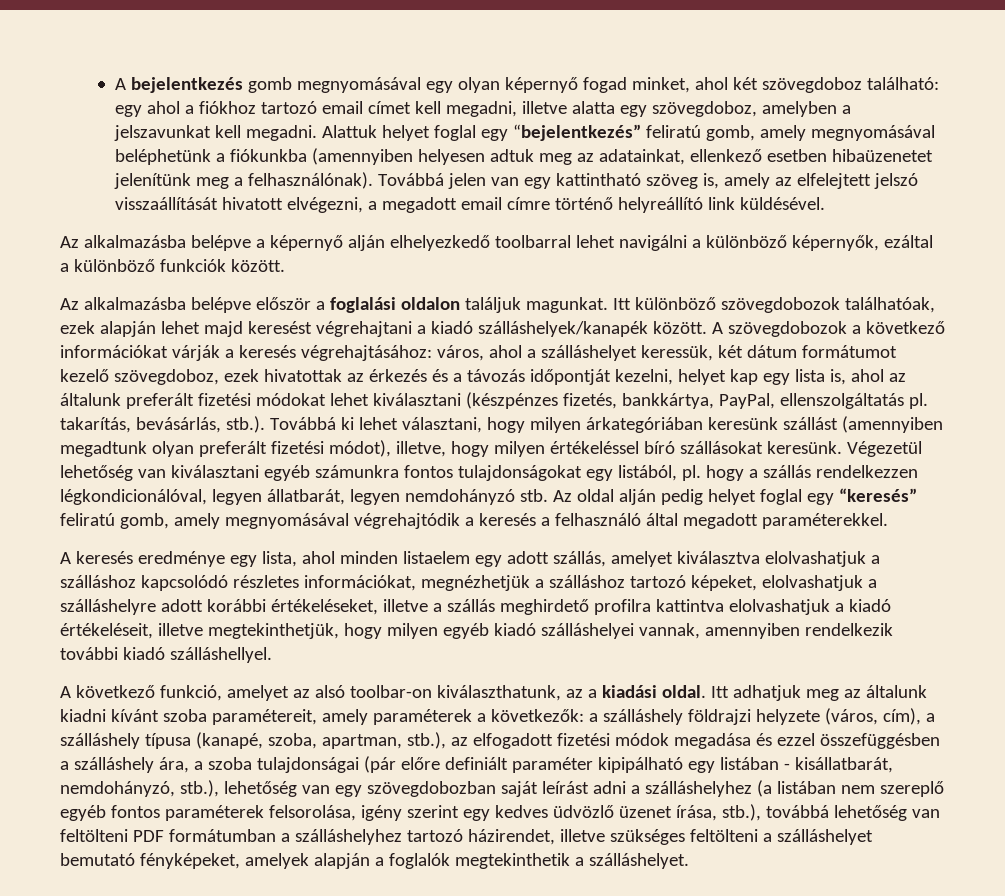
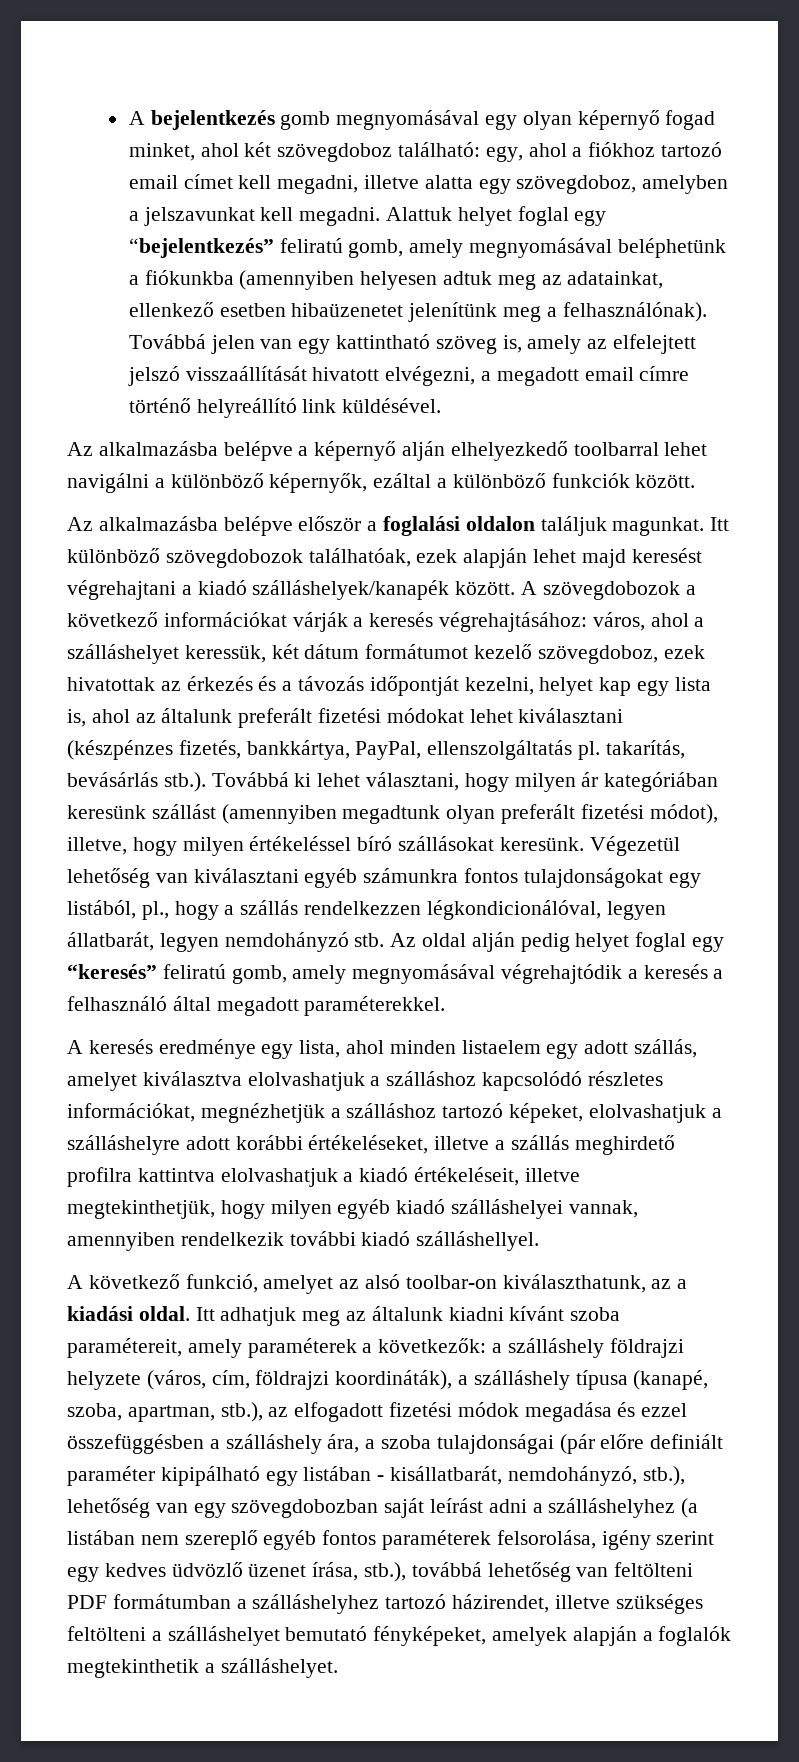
- A bejelentkezés gomb megnyomásával egy olyan képernyő fogad minket, ahol két szövegdoboz található: egy ahol a fiókhoz tartozó email címet kell megadni, illetve alatta egy szövegdoboz, amelyben a jelszavunkat kell megadni.
+ A bejelentkezés gomb megnyomásával egy olyan képernyő fogad minket, ahol két szövegdoboz található: egy, ahol a fiókhoz tartozó email címet kell megadni, illetve alatta egy szövegdoboz, amelyben a jelszavunkat kell megadni.
- város, ahol a szálláshelyet keressük, két dátum formátumot kezelő szövegdoboz, ezek hivatottak az érkezés és a távozás időpontját kezelni, helyet kap egy lista is, ahol az általunk preferált fizetési módokat lehet kiválasztani (készpénzes fizetés, bankkártya, PayPal, ellenszolgáltatás pl. takarítás, bevásárlás, stb.). Továbbá ki lehet választani, hogy milyen árkategóriában keresünk szállást (amennyiben megadtunk olyan preferált fizetési módot), illetve, hogy milyen értékeléssel bíró szállásokat keresünk.
+ város, ahol a szálláshelyet keressük, két dátum formátumot kezelő szövegdoboz, ezek hivatottak az érkezés és a távozás időpontját kezelni, helyet kap egy lista is, ahol az általunk preferált fizetési módokat lehet kiválasztani (készpénzes fizetés, bankkártya, PayPal, ellenszolgáltatás pl. takarítás, bevásárlás stb.). Továbbá ki lehet választani, hogy milyen ár kategóriában keresünk szállást (amennyiben megadtunk olyan preferált fizetési módot), illetve, hogy milyen értékeléssel bíró szállásokat keresünk.
- Végezetül lehetőség van kiválasztani egyéb számunkra fontos tulajdonságokat egy listából, pl. hogy a szállás rendelkezzen légkondicionálóval, legyen állatbarát, legyen nemdohányzó stb.
+ Végezetül lehetőség van kiválasztani egyéb számunkra fontos tulajdonságokat egy listából, pl., hogy a szállás rendelkezzen légkondicionálóval, legyen állatbarát, legyen nemdohányzó stb.
- a szálláshely földrajzi helyzete (város, cím), a szálláshely típusa (kanapé, szoba, apartman, stb.), az elfogadott fizetési módok megadása és ezzel összefüggésben a szálláshely ára, a szoba tulajdonságai (pár előre definiált paraméter kipipálható egy listában - kisállatbarát, nemdohányzó, stb.), lehetőség van egy szövegdobozban saját leírást adni a szálláshelyhez (a listában nem szereplő egyéb fontos paraméterek felsorolása, igény szerint egy kedves üdvözlő üzenet írása, stb.), továbbá lehetőség van feltölteni PDF formátumban a szálláshelyhez tartozó házirendet, illetve szükséges feltölteni a szálláshelyet bemutató fényképeket, amelyek alapján a foglalók megtekinthetik a szálláshelyet.
+ a szálláshely földrajzi helyzete (város, cím, földrajzi koordináták), a szálláshely típusa (kanapé, szoba, apartman, stb.), az elfogadott fizetési módok megadása és ezzel összefüggésben a szálláshely ára, a szoba tulajdonságai (pár előre definiált paraméter kipipálható egy listában - kisállatbarát, nemdohányzó, stb.), lehetőség van egy szövegdobozban saját leírást adni a szálláshelyhez (a listában nem szereplő egyéb fontos paraméterek felsorolása, igény szerint egy kedves üdvözlő üzenet írása, stb.), továbbá lehetőség van feltölteni PDF formátumban a szálláshelyhez tartozó házirendet, illetve szükséges feltölteni a szálláshelyet bemutató fényképeket, amelyek alapján a foglalók megtekinthetik a szálláshelyet.

